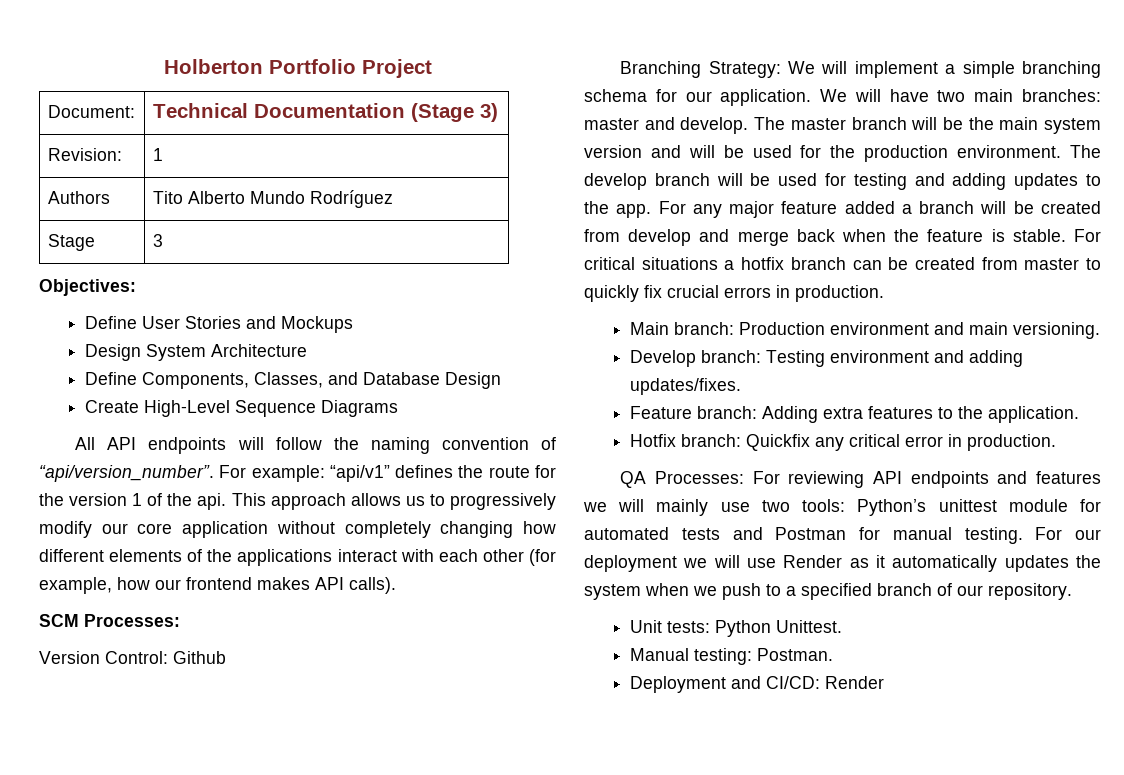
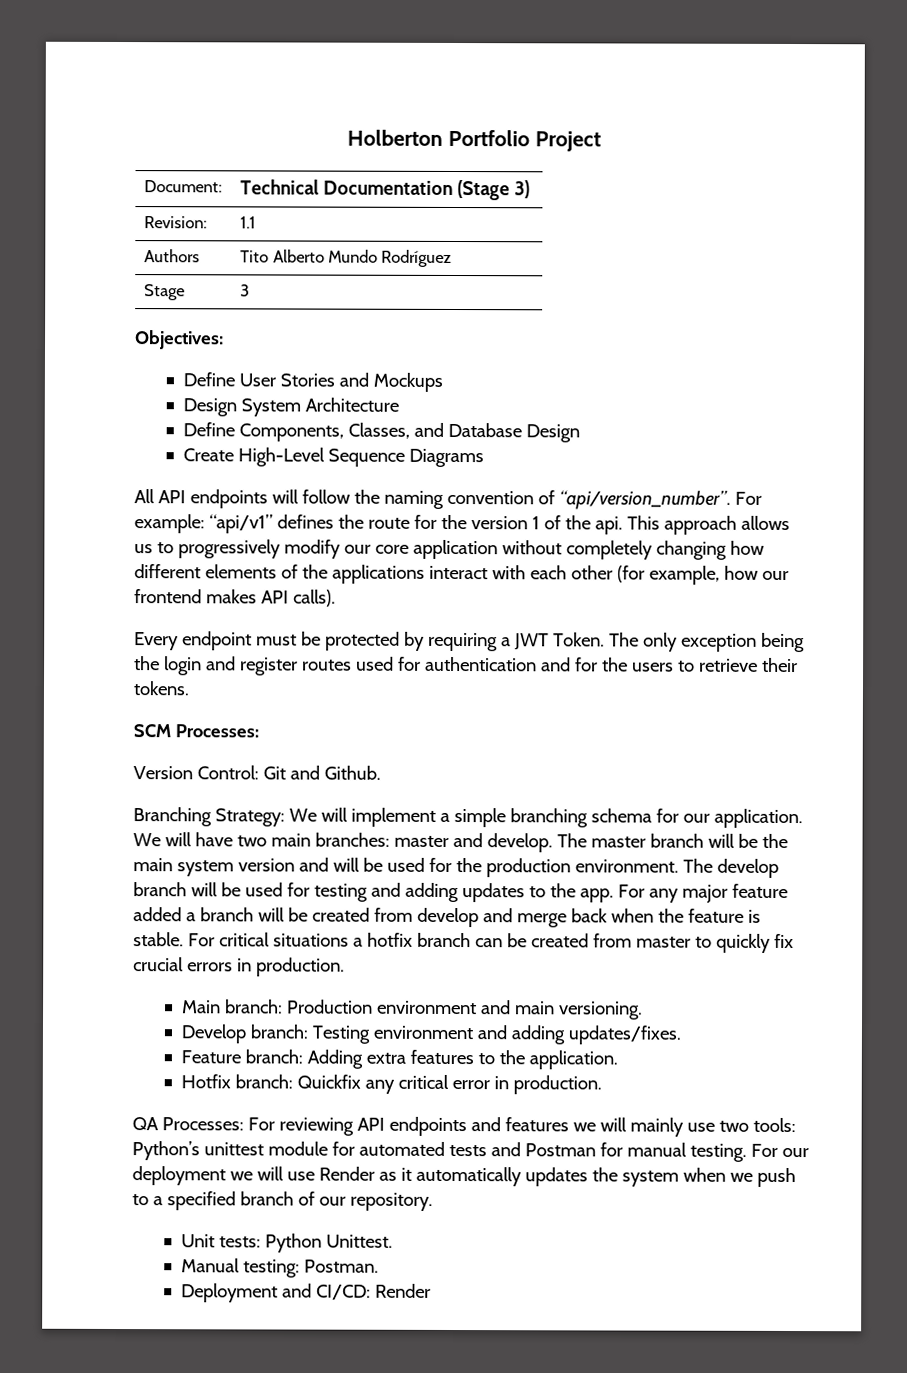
- Revision: | 1
+ Revision: | 1.1
+ Every endpoint must be protected by requiring a JWT Token. The only exception being the login and register routes used for authentication and for the users to retrieve their tokens.
- Version Control: Github
+ Version Control: Git and Github.

